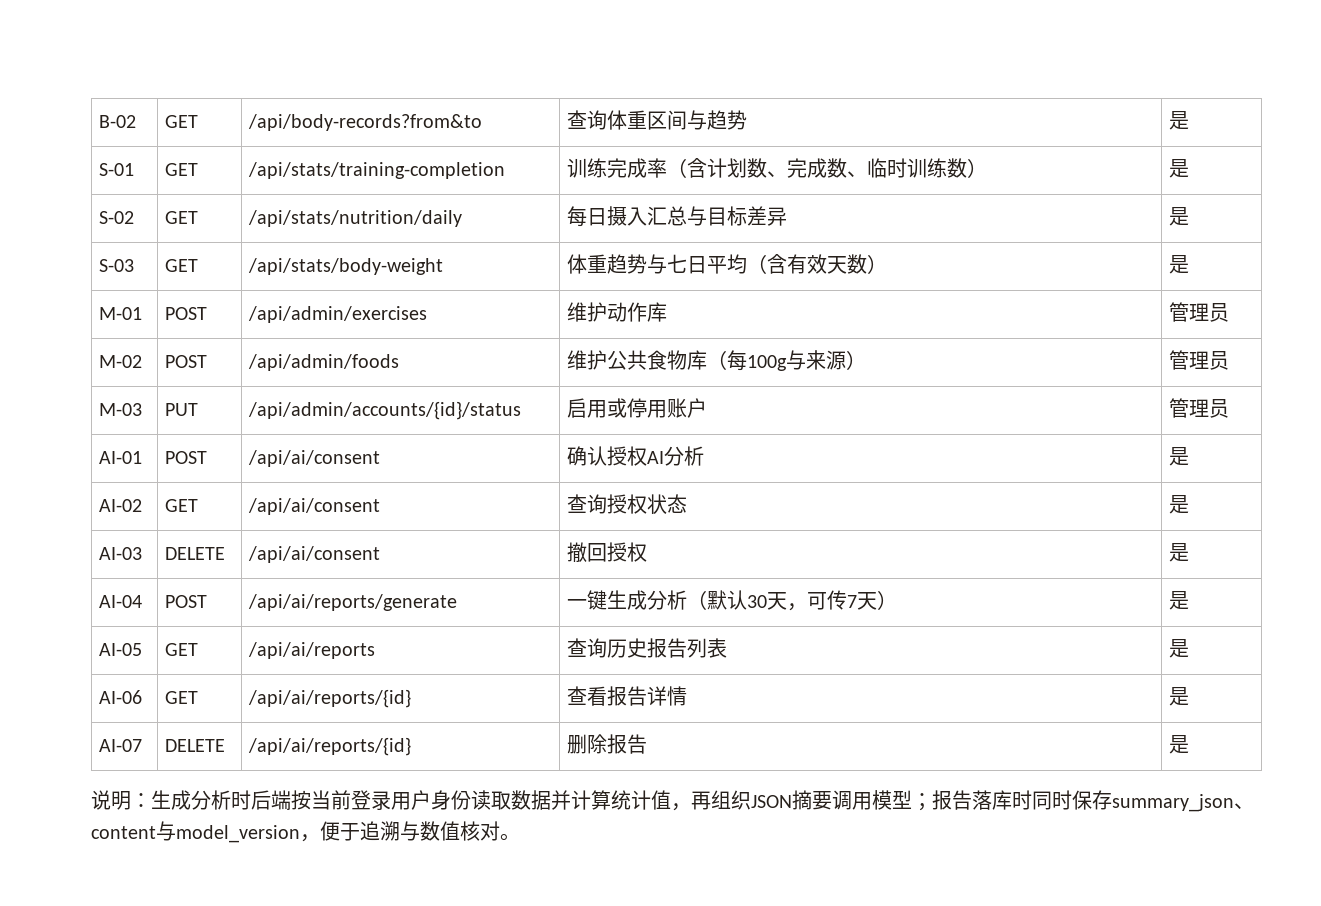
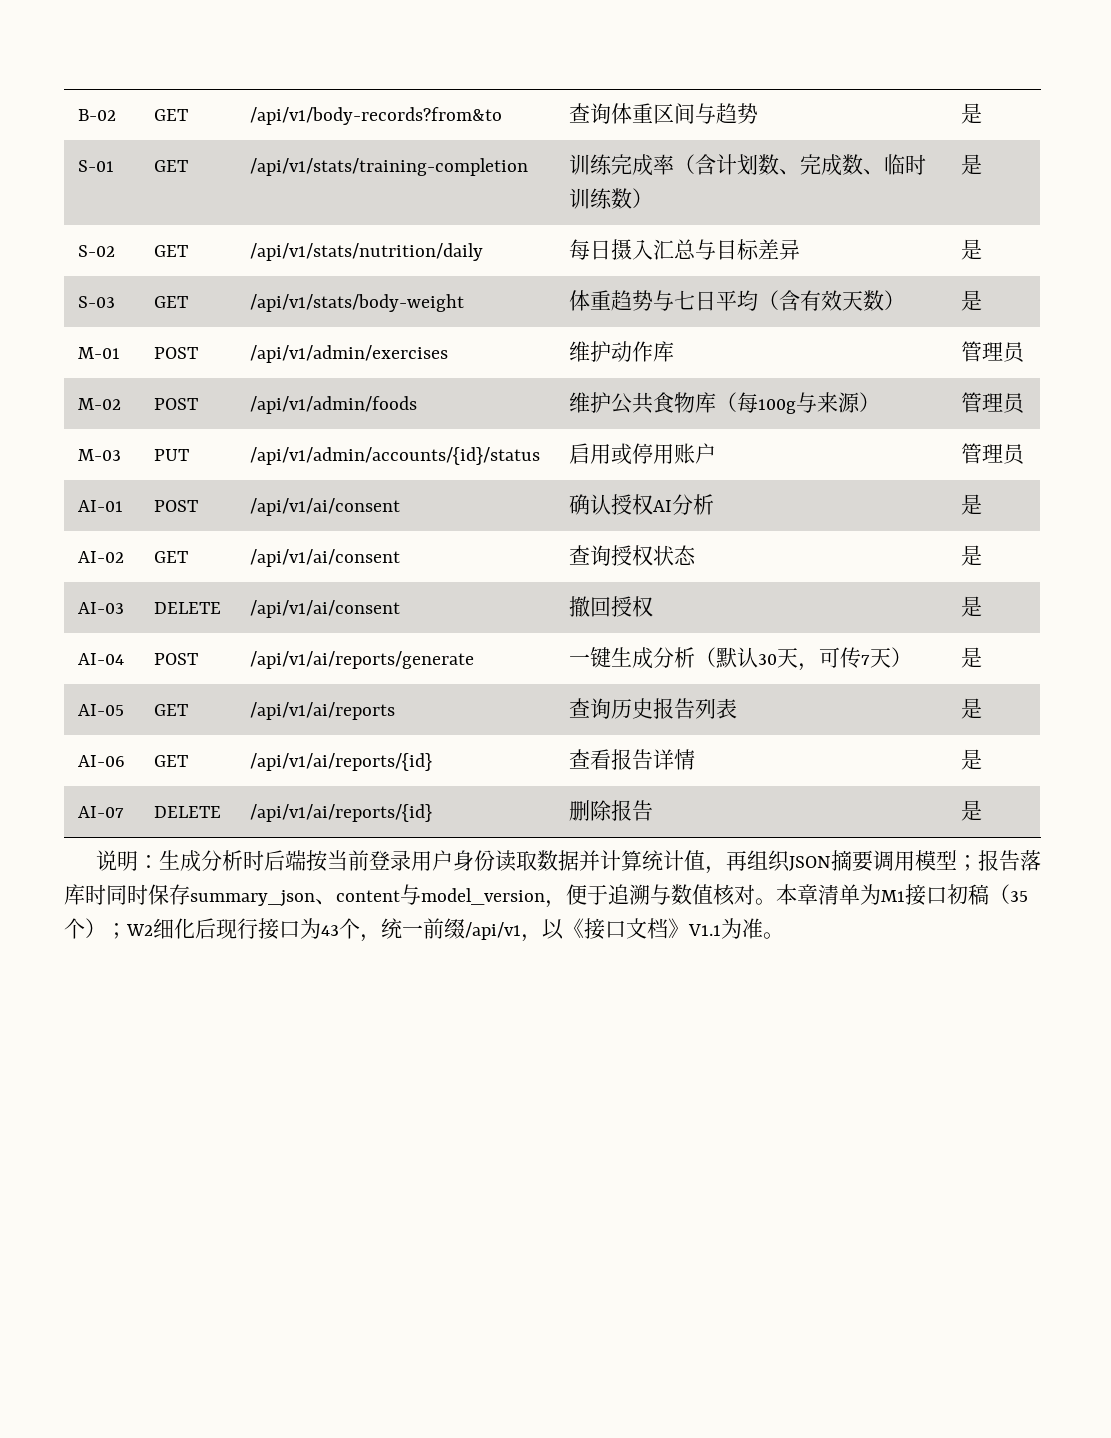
- B-02 | GET | /api/body-records?from&to | 查询体重区间与趋势 | 是
+ B-02 | GET | /api/v1/body-records?from&to | 查询体重区间与趋势 | 是
- S-01 | GET | /api/stats/training-completion | 训练完成率（含计划数、完成数、临时训练数） | 是
+ S-01 | GET | /api/v1/stats/training-completion | 训练完成率（含计划数、完成数、临时训练数） | 是
- S-02 | GET | /api/stats/nutrition/daily | 每日摄入汇总与目标差异 | 是
+ S-02 | GET | /api/v1/stats/nutrition/daily | 每日摄入汇总与目标差异 | 是
- S-03 | GET | /api/stats/body-weight | 体重趋势与七日平均（含有效天数） | 是
+ S-03 | GET | /api/v1/stats/body-weight | 体重趋势与七日平均（含有效天数） | 是
- M-01 | POST | /api/admin/exercises | 维护动作库 | 管理员
+ M-01 | POST | /api/v1/admin/exercises | 维护动作库 | 管理员
- M-02 | POST | /api/admin/foods | 维护公共食物库（每100g与来源） | 管理员
+ M-02 | POST | /api/v1/admin/foods | 维护公共食物库（每100g与来源） | 管理员
- M-03 | PUT | /api/admin/accounts/{id}/status | 启用或停用账户 | 管理员
+ M-03 | PUT | /api/v1/admin/accounts/{id}/status | 启用或停用账户 | 管理员
- AI-01 | POST | /api/ai/consent | 确认授权AI分析 | 是
+ AI-01 | POST | /api/v1/ai/consent | 确认授权AI分析 | 是
- AI-02 | GET | /api/ai/consent | 查询授权状态 | 是
+ AI-02 | GET | /api/v1/ai/consent | 查询授权状态 | 是
- AI-03 | DELETE | /api/ai/consent | 撤回授权 | 是
+ AI-03 | DELETE | /api/v1/ai/consent | 撤回授权 | 是
- AI-04 | POST | /api/ai/reports/generate | 一键生成分析（默认30天，可传7天） | 是
+ AI-04 | POST | /api/v1/ai/reports/generate | 一键生成分析（默认30天，可传7天） | 是
- AI-05 | GET | /api/ai/reports | 查询历史报告列表 | 是
+ AI-05 | GET | /api/v1/ai/reports | 查询历史报告列表 | 是
- AI-06 | GET | /api/ai/reports/{id} | 查看报告详情 | 是
+ AI-06 | GET | /api/v1/ai/reports/{id} | 查看报告详情 | 是
- AI-07 | DELETE | /api/ai/reports/{id} | 删除报告 | 是
+ AI-07 | DELETE | /api/v1/ai/reports/{id} | 删除报告 | 是
+ 本章清单为M1接口初稿（35个）；W2细化后现行接口为43个，统一前缀/api/v1，以《接口文档》V1.1为准。

